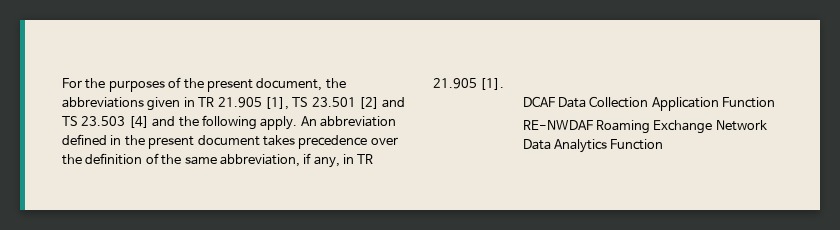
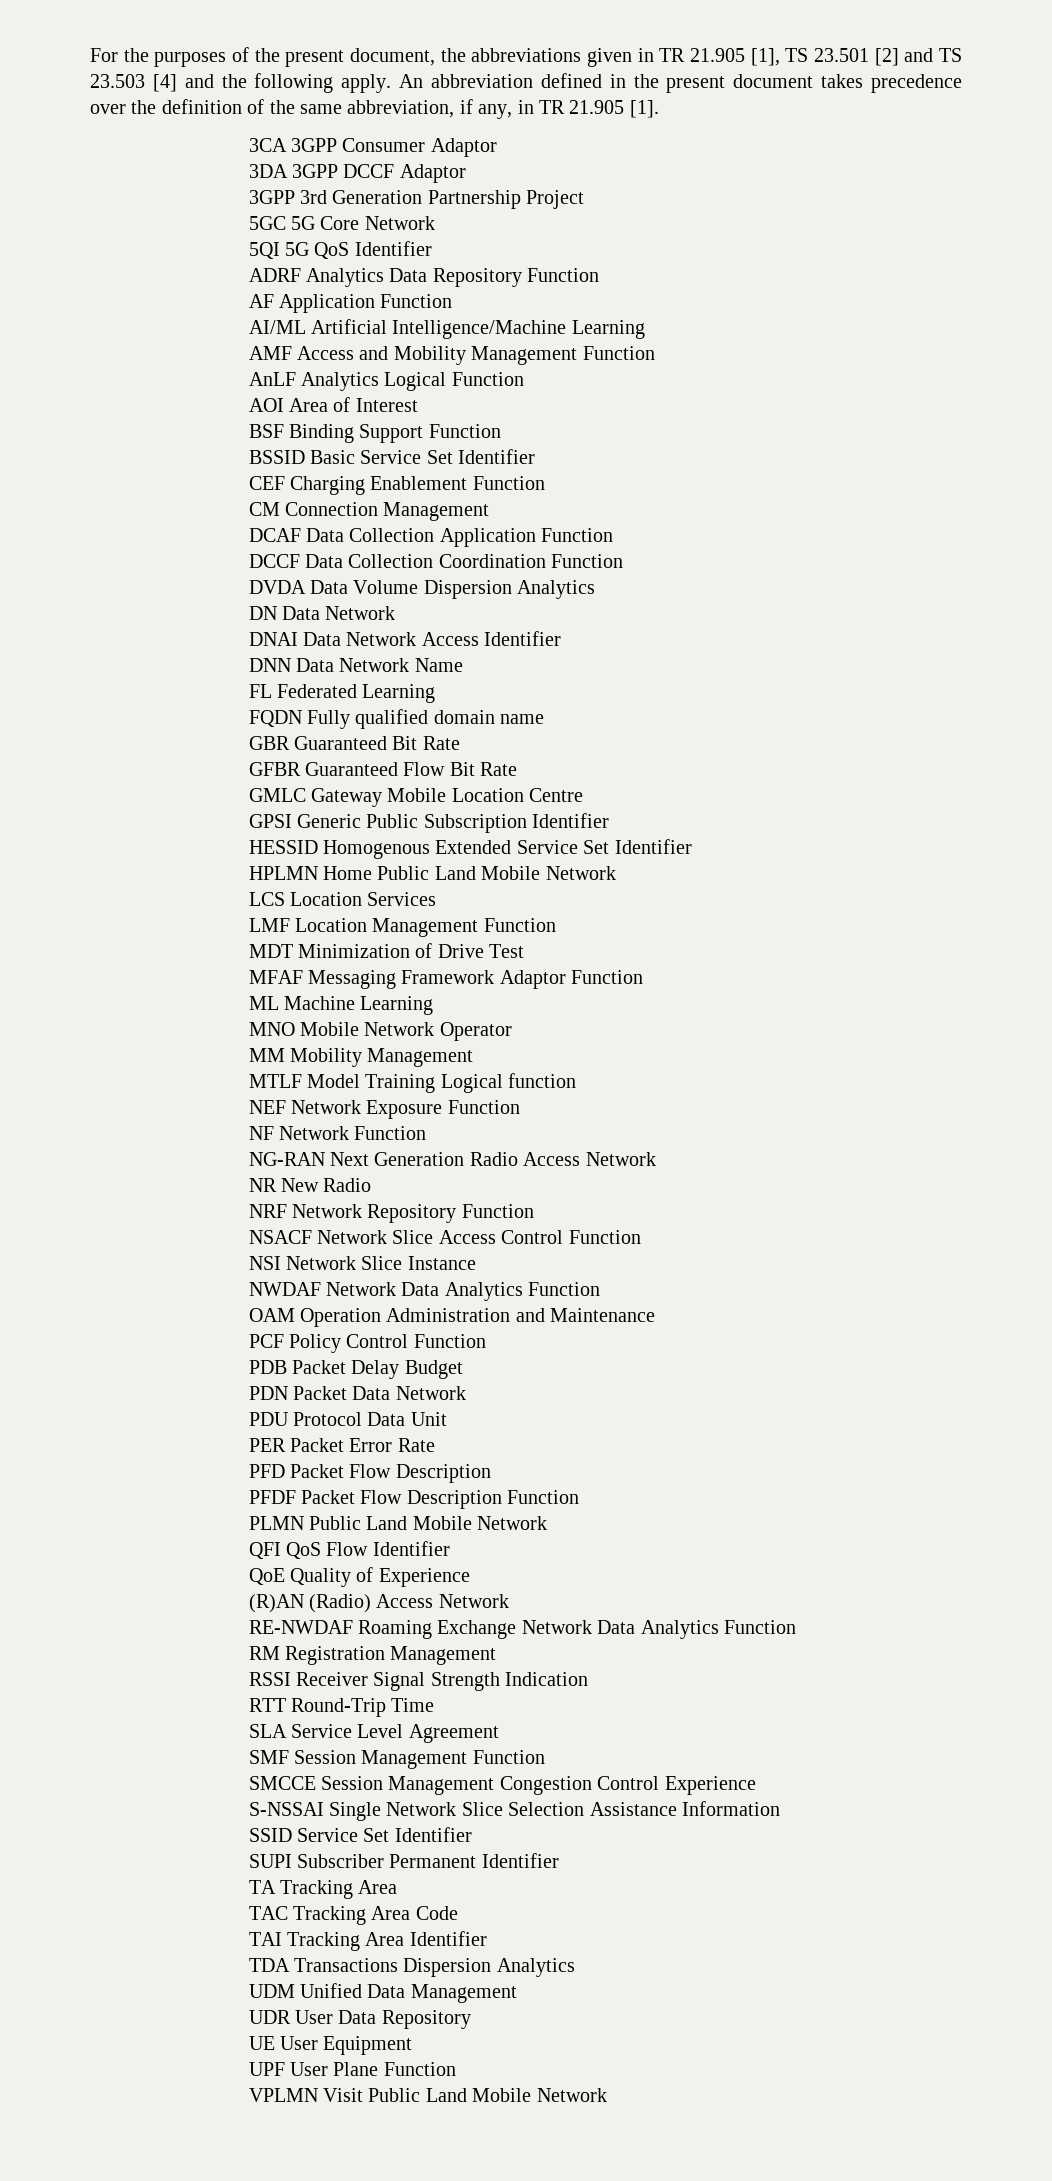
+ 3CA 3GPP Consumer Adaptor
+ 3DA 3GPP DCCF Adaptor
+ 3GPP 3rd Generation Partnership Project
+ 5GC 5G Core Network
+ 5QI 5G QoS Identifier
+ ADRF Analytics Data Repository Function
+ AF Application Function
+ AI/ML Artificial Intelligence/Machine Learning
+ AMF Access and Mobility Management Function
+ AnLF Analytics Logical Function
+ AOI Area of Interest
+ BSF Binding Support Function
+ BSSID Basic Service Set Identifier
+ CEF Charging Enablement Function
+ CM Connection Management
+ DCCF Data Collection Coordination Function
+ DVDA Data Volume Dispersion Analytics
+ DN Data Network
+ DNAI Data Network Access Identifier
+ DNN Data Network Name
+ FL Federated Learning
+ FQDN Fully qualified domain name
+ GBR Guaranteed Bit Rate
+ GFBR Guaranteed Flow Bit Rate
+ GMLC Gateway Mobile Location Centre
+ GPSI Generic Public Subscription Identifier
+ HESSID Homogenous Extended Service Set Identifier
+ HPLMN Home Public Land Mobile Network
+ LCS Location Services
+ LMF Location Management Function
+ MDT Minimization of Drive Test
+ MFAF Messaging Framework Adaptor Function
+ ML Machine Learning
+ MNO Mobile Network Operator
+ MM Mobility Management
+ MTLF Model Training Logical function
+ NEF Network Exposure Function
+ NF Network Function
+ NG-RAN Next Generation Radio Access Network
+ NR New Radio
+ NRF Network Repository Function
+ NSACF Network Slice Access Control Function
+ NSI Network Slice Instance
+ NWDAF Network Data Analytics Function
+ OAM Operation Administration and Maintenance
+ PCF Policy Control Function
+ PDB Packet Delay Budget
+ PDN Packet Data Network
+ PDU Protocol Data Unit
+ PER Packet Error Rate
+ PFD Packet Flow Description
+ PFDF Packet Flow Description Function
+ PLMN Public Land Mobile Network
+ QFI QoS Flow Identifier
+ QoE Quality of Experience
+ (R)AN (Radio) Access Network
+ RM Registration Management
+ RSSI Receiver Signal Strength Indication
+ RTT Round-Trip Time
+ SLA Service Level Agreement
+ SMF Session Management Function
+ SMCCE Session Management Congestion Control Experience
+ S-NSSAI Single Network Slice Selection Assistance Information
+ SSID Service Set Identifier
+ SUPI Subscriber Permanent Identifier
+ TA Tracking Area
+ TAC Tracking Area Code
+ TAI Tracking Area Identifier
+ TDA Transactions Dispersion Analytics
+ UDM Unified Data Management
+ UDR User Data Repository
+ UE User Equipment
+ UPF User Plane Function
+ VPLMN Visit Public Land Mobile Network

